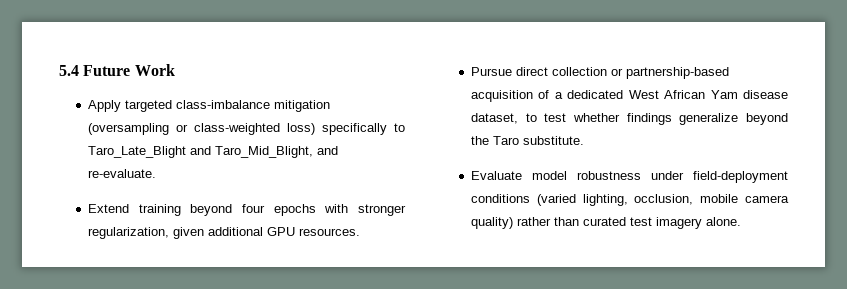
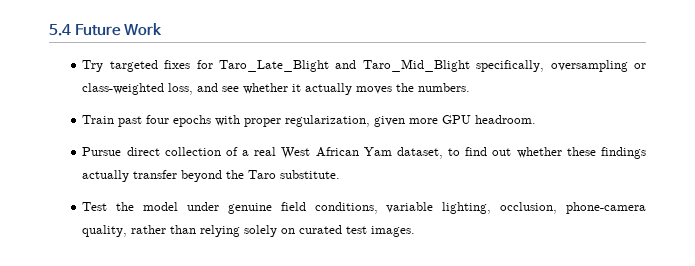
- Apply targeted class-imbalance mitigation (oversampling or class-weighted loss) specifically to Taro_Late_Blight and Taro_Mid_Blight, and re-evaluate.
- Extend training beyond four epochs with stronger regularization, given additional GPU resources.
+ Try targeted fixes for Taro_Late_Blight and Taro_Mid_Blight specifically, oversampling or class-weighted loss, and see whether it actually moves the numbers.
+ Train past four epochs with proper regularization, given more GPU headroom.
- Pursue direct collection or partnership-based acquisition of a dedicated West African Yam disease dataset, to test whether findings generalize beyond the Taro substitute.
- Evaluate model robustness under field-deployment conditions (varied lighting, occlusion, mobile camera quality) rather than curated test imagery alone.
+ Pursue direct collection of a real West African Yam dataset, to find out whether these findings actually transfer beyond the Taro substitute.
+ Test the model under genuine field conditions, variable lighting, occlusion, phone-camera quality, rather than relying solely on curated test images.

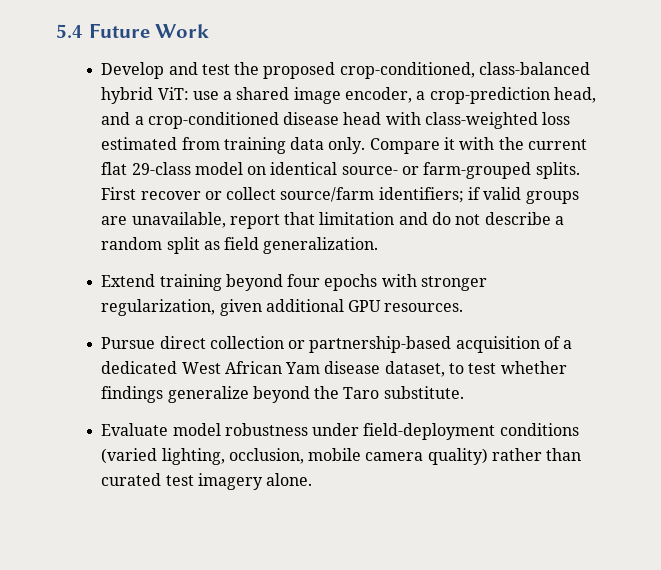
- Try targeted fixes for Taro_Late_Blight and Taro_Mid_Blight specifically, oversampling or class-weighted loss, and see whether it actually moves the numbers.
- Train past four epochs with proper regularization, given more GPU headroom.
+ Develop and test the proposed crop-conditioned, class-balanced hybrid ViT: use a shared image encoder, a crop-prediction head, and a crop-conditioned disease head with class-weighted loss estimated from training data only. Compare it with the current flat 29-class model on identical source- or farm-grouped splits. First recover or collect source/farm identifiers; if valid groups are unavailable, report that limitation and do not describe a random split as field generalization.
+ Extend training beyond four epochs with stronger regularization, given additional GPU resources.
- Pursue direct collection of a real West African Yam dataset, to find out whether these findings actually transfer beyond the Taro substitute.
- Test the model under genuine field conditions, variable lighting, occlusion, phone-camera quality, rather than relying solely on curated test images.
+ Pursue direct collection or partnership-based acquisition of a dedicated West African Yam disease dataset, to test whether findings generalize beyond the Taro substitute.
+ Evaluate model robustness under field-deployment conditions (varied lighting, occlusion, mobile camera quality) rather than curated test imagery alone.

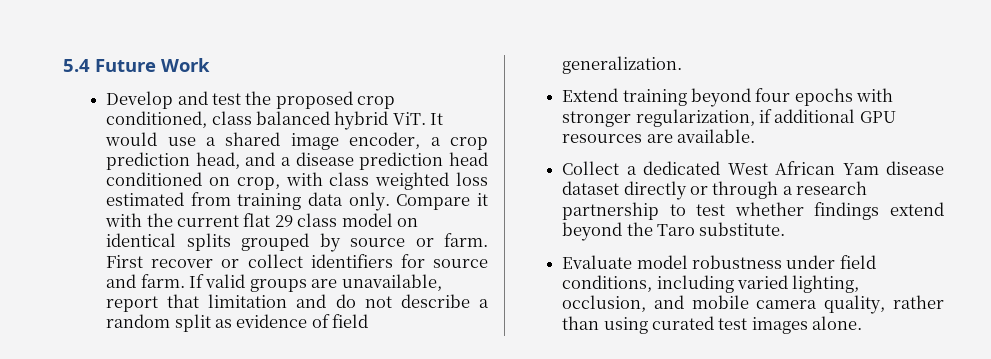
- Develop and test the proposed crop-conditioned, class-balanced hybrid ViT: use a shared image encoder, a crop-prediction head, and a crop-conditioned disease head with class-weighted loss estimated from training data only.
+ Develop and test the proposed crop conditioned, class balanced hybrid ViT. It would use a shared image encoder, a crop prediction head, and a disease prediction head conditioned on crop, with class weighted loss estimated from training data only.
- Compare it with the current flat 29-class model on identical source- or farm-grouped splits. First recover or collect source/farm identifiers; if valid groups are unavailable, report that limitation and do not describe a random split as field generalization.
+ Compare it with the current flat 29 class model on identical splits grouped by source or farm. First recover or collect identifiers for source and farm. If valid groups are unavailable, report that limitation and do not describe a random split as evidence of field generalization.
- Extend training beyond four epochs with stronger regularization, given additional GPU resources.
- Pursue direct collection or partnership-based acquisition of a dedicated West African Yam disease dataset, to test whether findings generalize beyond the Taro substitute.
+ Extend training beyond four epochs with stronger regularization, if additional GPU resources are available.
+ Collect a dedicated West African Yam disease dataset directly or through a research partnership to test whether findings extend beyond the Taro substitute.
- Evaluate model robustness under field-deployment conditions (varied lighting, occlusion, mobile camera quality) rather than curated test imagery alone.
+ Evaluate model robustness under field conditions, including varied lighting, occlusion, and mobile camera quality, rather than using curated test images alone.

